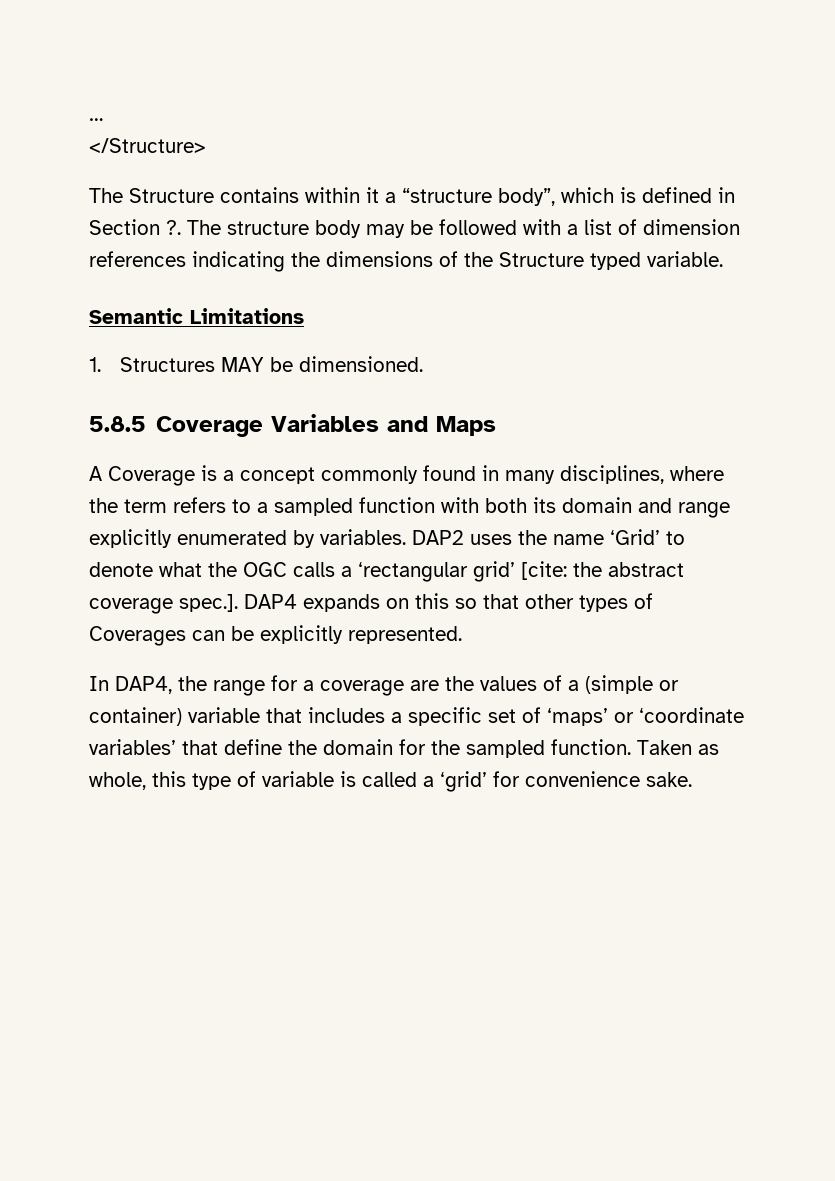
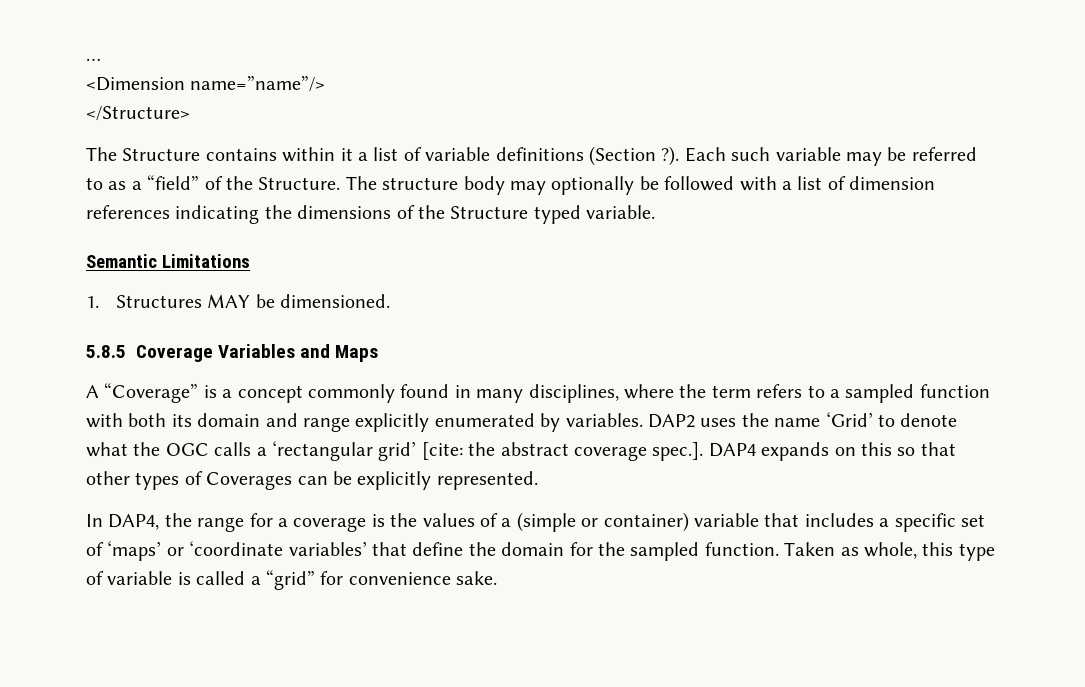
+ <Dimension name=”name”/>
- The Structure contains within it a “structure body”, which is defined in Section ?.
+ The Structure contains within it a list of variable definitions (Section ?). Each such variable may be referred to as a “field” of the Structure.
- The structure body may be followed with a list of dimension references indicating the dimensions of the Structure typed variable.
+ The structure body may optionally be followed with a list of dimension references indicating the dimensions of the Structure typed variable.
- A Coverage is a concept commonly found in many disciplines, where the term refers to a sampled function with both its domain and range explicitly enumerated by variables.
+ A “Coverage” is a concept commonly found in many disciplines, where the term refers to a sampled function with both its domain and range explicitly enumerated by variables.
- In DAP4, the range for a coverage are the values of a (simple or container) variable that includes a specific set of ‘maps’ or ‘coordinate variables’ that define the domain for the sampled function.
+ In DAP4, the range for a coverage is the values of a (simple or container) variable that includes a specific set of ‘maps’ or ‘coordinate variables’ that define the domain for the sampled function.
- Taken as whole, this type of variable is called a ‘grid’ for convenience sake.
+ Taken as whole, this type of variable is called a “grid” for convenience sake.

